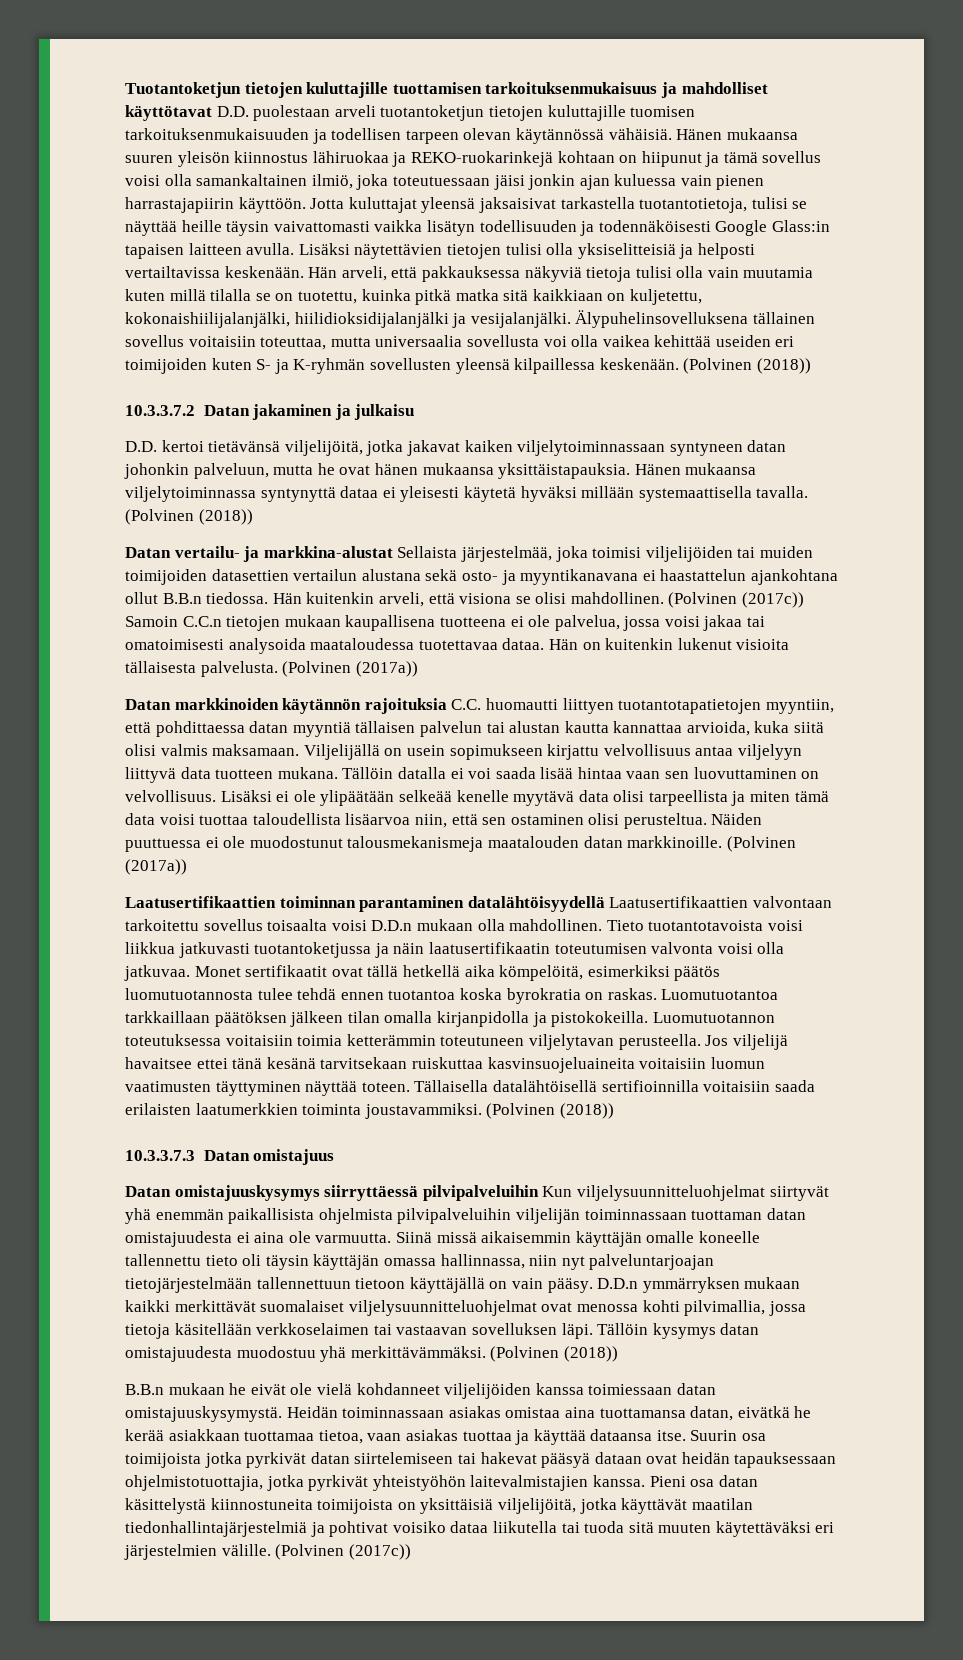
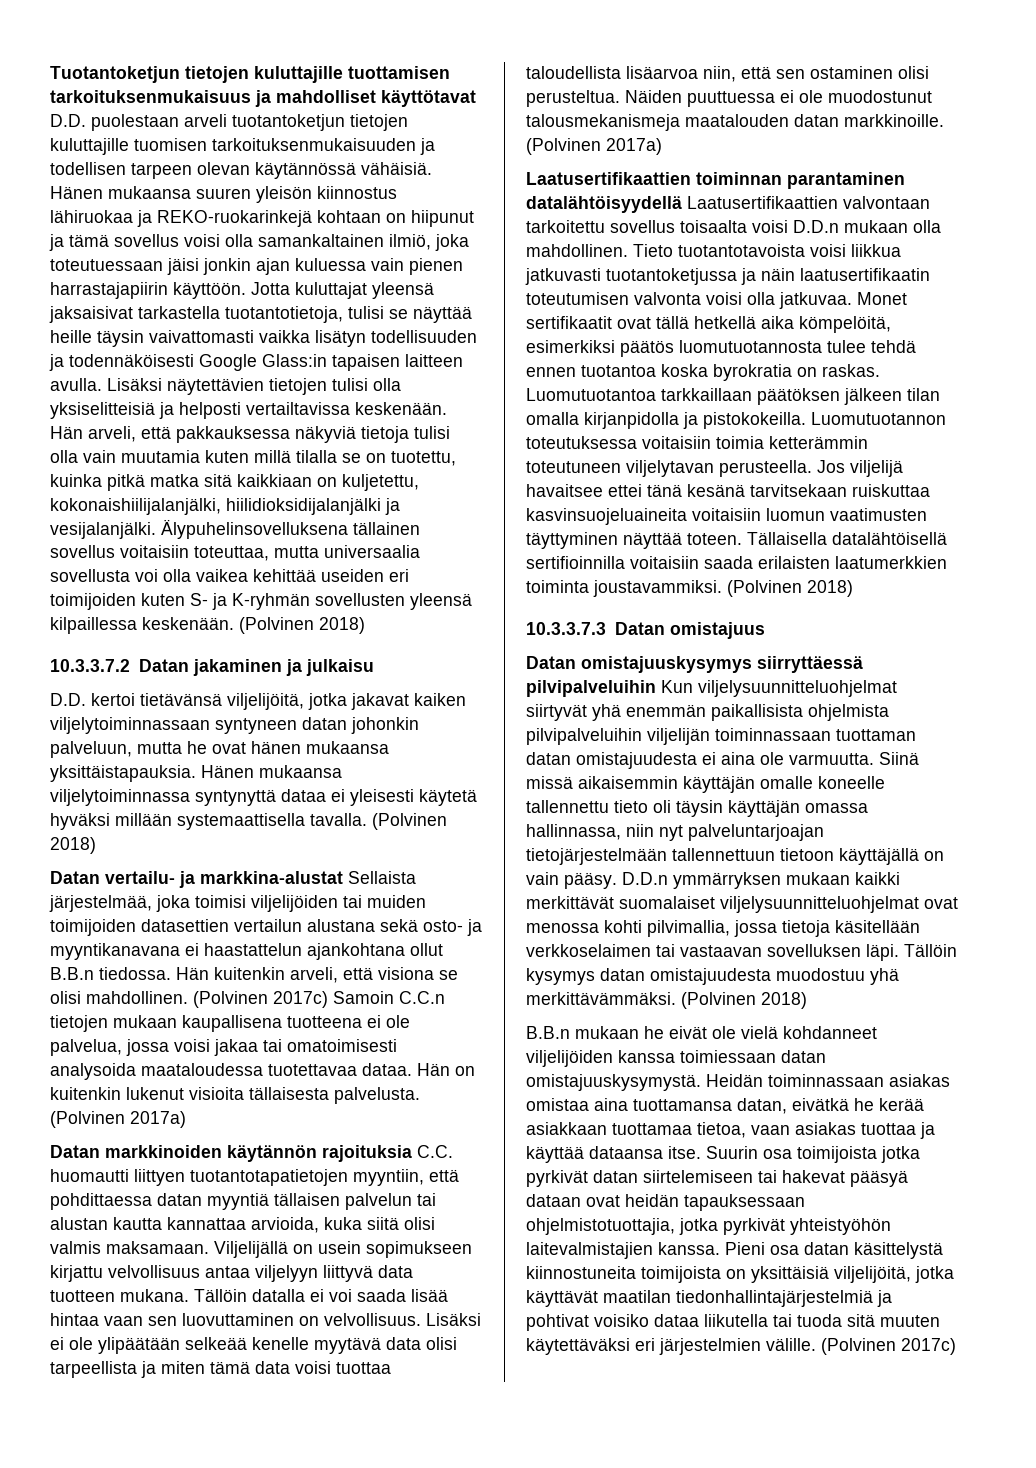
- Älypuhelinsovelluksena tällainen sovellus voitaisiin toteuttaa, mutta universaalia sovellusta voi olla vaikea kehittää useiden eri toimijoiden kuten S- ja K-ryhmän sovellusten yleensä kilpaillessa keskenään. (Polvinen (2018))
+ Älypuhelinsovelluksena tällainen sovellus voitaisiin toteuttaa, mutta universaalia sovellusta voi olla vaikea kehittää useiden eri toimijoiden kuten S- ja K-ryhmän sovellusten yleensä kilpaillessa keskenään. (Polvinen 2018)
- Hänen mukaansa viljelytoiminnassa syntynyttä dataa ei yleisesti käytetä hyväksi millään systemaattisella tavalla. (Polvinen (2018))
+ Hänen mukaansa viljelytoiminnassa syntynyttä dataa ei yleisesti käytetä hyväksi millään systemaattisella tavalla. (Polvinen 2018)
- (Polvinen (2017c)) Samoin C.C.n tietojen mukaan kaupallisena tuotteena ei ole palvelua, jossa voisi jakaa tai omatoimisesti analysoida maataloudessa tuotettavaa dataa.
+ (Polvinen 2017c) Samoin C.C.n tietojen mukaan kaupallisena tuotteena ei ole palvelua, jossa voisi jakaa tai omatoimisesti analysoida maataloudessa tuotettavaa dataa.
- Hän on kuitenkin lukenut visioita tällaisesta palvelusta. (Polvinen (2017a))
+ Hän on kuitenkin lukenut visioita tällaisesta palvelusta. (Polvinen 2017a)
- Näiden puuttuessa ei ole muodostunut talousmekanismeja maatalouden datan markkinoille. (Polvinen (2017a))
+ Näiden puuttuessa ei ole muodostunut talousmekanismeja maatalouden datan markkinoille. (Polvinen 2017a)
- Tällaisella datalähtöisellä sertifioinnilla voitaisiin saada erilaisten laatumerkkien toiminta joustavammiksi. (Polvinen (2018))
+ Tällaisella datalähtöisellä sertifioinnilla voitaisiin saada erilaisten laatumerkkien toiminta joustavammiksi. (Polvinen 2018)
- Tällöin kysymys datan omistajuudesta muodostuu yhä merkittävämmäksi. (Polvinen (2018))
+ Tällöin kysymys datan omistajuudesta muodostuu yhä merkittävämmäksi. (Polvinen 2018)
- Pieni osa datan käsittelystä kiinnostuneita toimijoista on yksittäisiä viljelijöitä, jotka käyttävät maatilan tiedonhallintajärjestelmiä ja pohtivat voisiko dataa liikutella tai tuoda sitä muuten käytettäväksi eri järjestelmien välille. (Polvinen (2017c))
+ Pieni osa datan käsittelystä kiinnostuneita toimijoista on yksittäisiä viljelijöitä, jotka käyttävät maatilan tiedonhallintajärjestelmiä ja pohtivat voisiko dataa liikutella tai tuoda sitä muuten käytettäväksi eri järjestelmien välille. (Polvinen 2017c)

